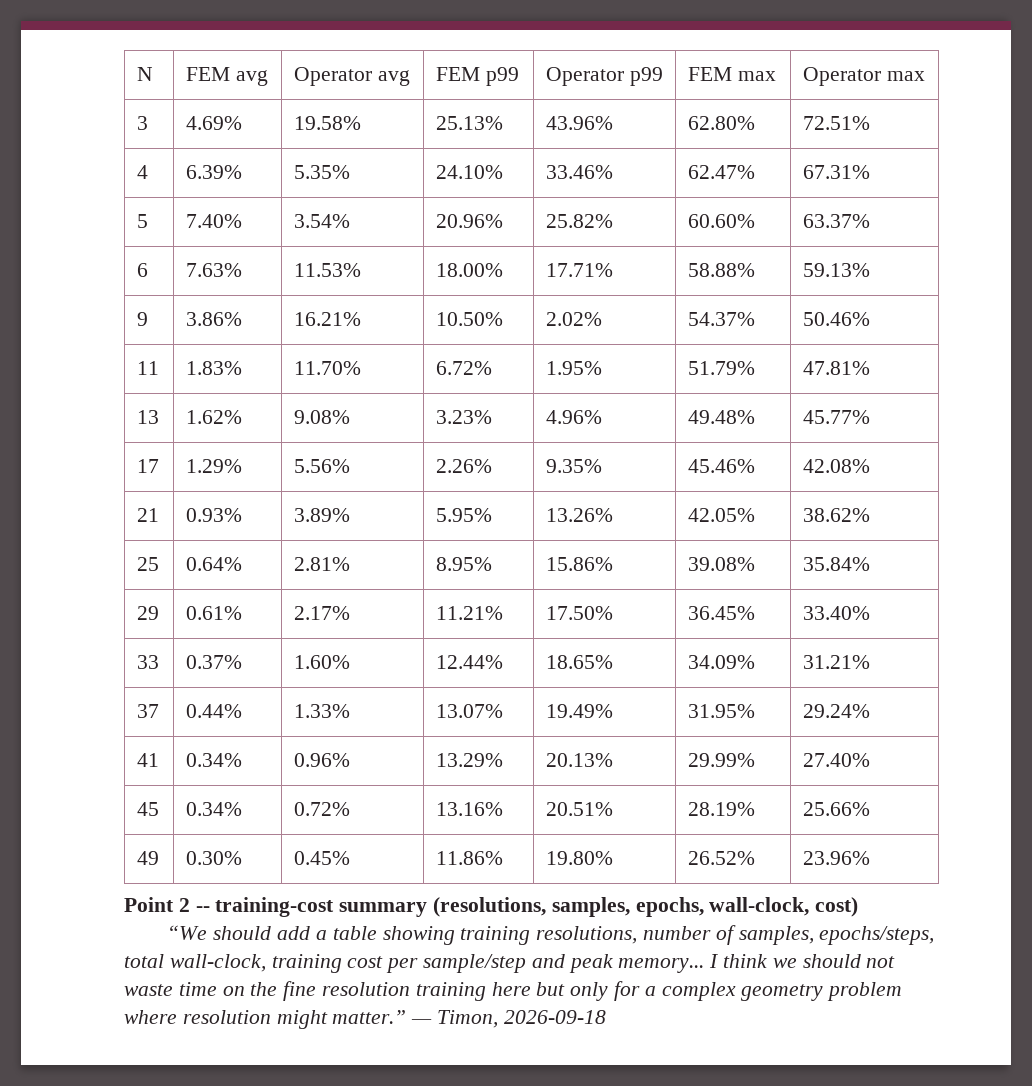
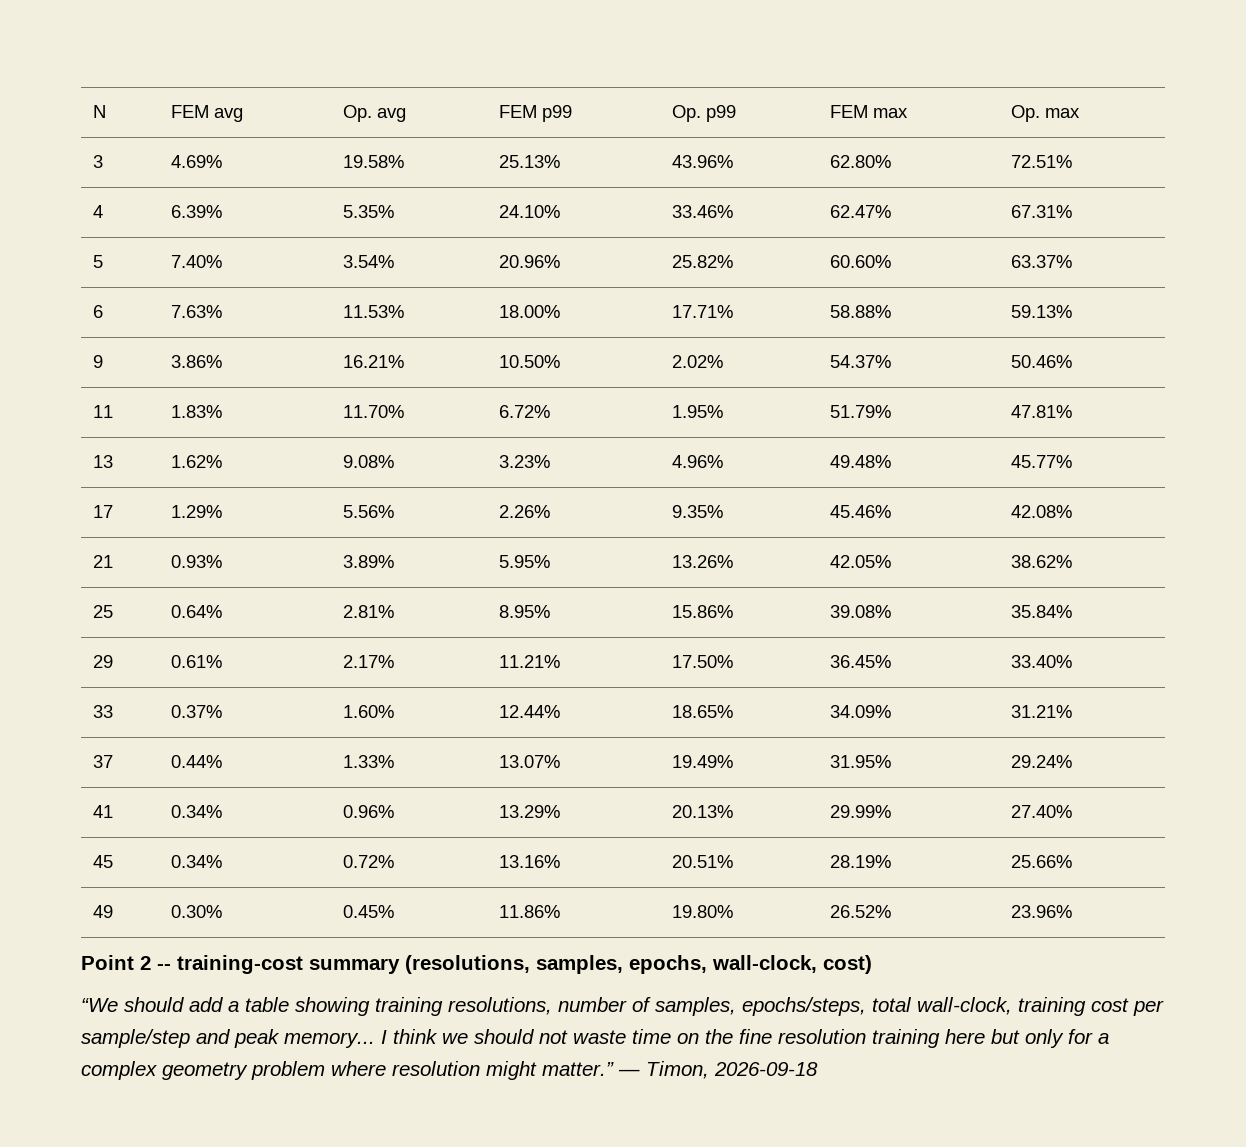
- N | FEM avg | Operator avg | FEM p99 | Operator p99 | FEM max | Operator max
+ N | FEM avg | Op. avg | FEM p99 | Op. p99 | FEM max | Op. max

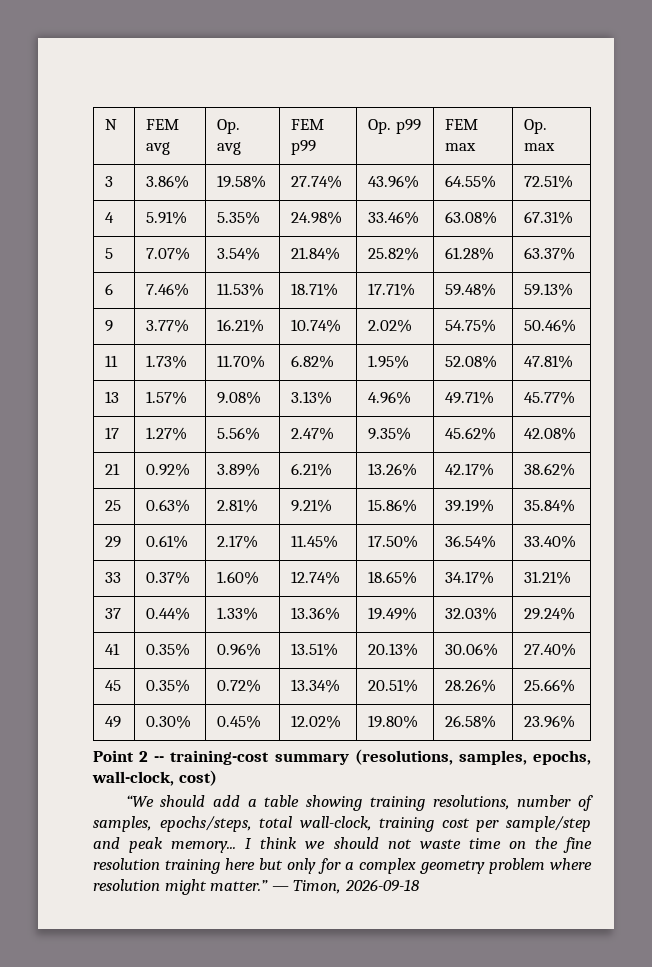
- 3 | 4.69% | 19.58% | 25.13% | 43.96% | 62.80% | 72.51%
+ 3 | 3.86% | 19.58% | 27.74% | 43.96% | 64.55% | 72.51%
- 4 | 6.39% | 5.35% | 24.10% | 33.46% | 62.47% | 67.31%
+ 4 | 5.91% | 5.35% | 24.98% | 33.46% | 63.08% | 67.31%
- 5 | 7.40% | 3.54% | 20.96% | 25.82% | 60.60% | 63.37%
+ 5 | 7.07% | 3.54% | 21.84% | 25.82% | 61.28% | 63.37%
- 6 | 7.63% | 11.53% | 18.00% | 17.71% | 58.88% | 59.13%
+ 6 | 7.46% | 11.53% | 18.71% | 17.71% | 59.48% | 59.13%
- 9 | 3.86% | 16.21% | 10.50% | 2.02% | 54.37% | 50.46%
+ 9 | 3.77% | 16.21% | 10.74% | 2.02% | 54.75% | 50.46%
- 11 | 1.83% | 11.70% | 6.72% | 1.95% | 51.79% | 47.81%
+ 11 | 1.73% | 11.70% | 6.82% | 1.95% | 52.08% | 47.81%
- 13 | 1.62% | 9.08% | 3.23% | 4.96% | 49.48% | 45.77%
+ 13 | 1.57% | 9.08% | 3.13% | 4.96% | 49.71% | 45.77%
- 17 | 1.29% | 5.56% | 2.26% | 9.35% | 45.46% | 42.08%
+ 17 | 1.27% | 5.56% | 2.47% | 9.35% | 45.62% | 42.08%
- 21 | 0.93% | 3.89% | 5.95% | 13.26% | 42.05% | 38.62%
+ 21 | 0.92% | 3.89% | 6.21% | 13.26% | 42.17% | 38.62%
- 25 | 0.64% | 2.81% | 8.95% | 15.86% | 39.08% | 35.84%
+ 25 | 0.63% | 2.81% | 9.21% | 15.86% | 39.19% | 35.84%
- 29 | 0.61% | 2.17% | 11.21% | 17.50% | 36.45% | 33.40%
+ 29 | 0.61% | 2.17% | 11.45% | 17.50% | 36.54% | 33.40%
- 33 | 0.37% | 1.60% | 12.44% | 18.65% | 34.09% | 31.21%
+ 33 | 0.37% | 1.60% | 12.74% | 18.65% | 34.17% | 31.21%
- 37 | 0.44% | 1.33% | 13.07% | 19.49% | 31.95% | 29.24%
+ 37 | 0.44% | 1.33% | 13.36% | 19.49% | 32.03% | 29.24%
- 41 | 0.34% | 0.96% | 13.29% | 20.13% | 29.99% | 27.40%
+ 41 | 0.35% | 0.96% | 13.51% | 20.13% | 30.06% | 27.40%
- 45 | 0.34% | 0.72% | 13.16% | 20.51% | 28.19% | 25.66%
+ 45 | 0.35% | 0.72% | 13.34% | 20.51% | 28.26% | 25.66%
- 49 | 0.30% | 0.45% | 11.86% | 19.80% | 26.52% | 23.96%
+ 49 | 0.30% | 0.45% | 12.02% | 19.80% | 26.58% | 23.96%

